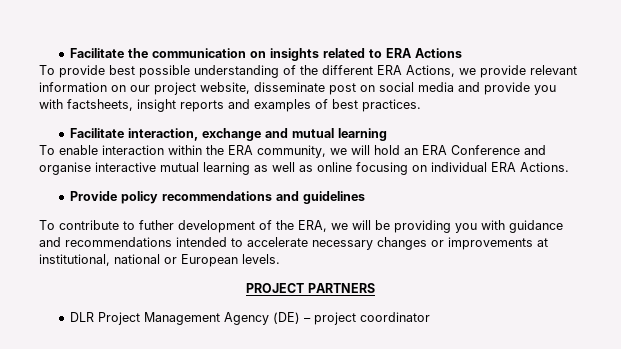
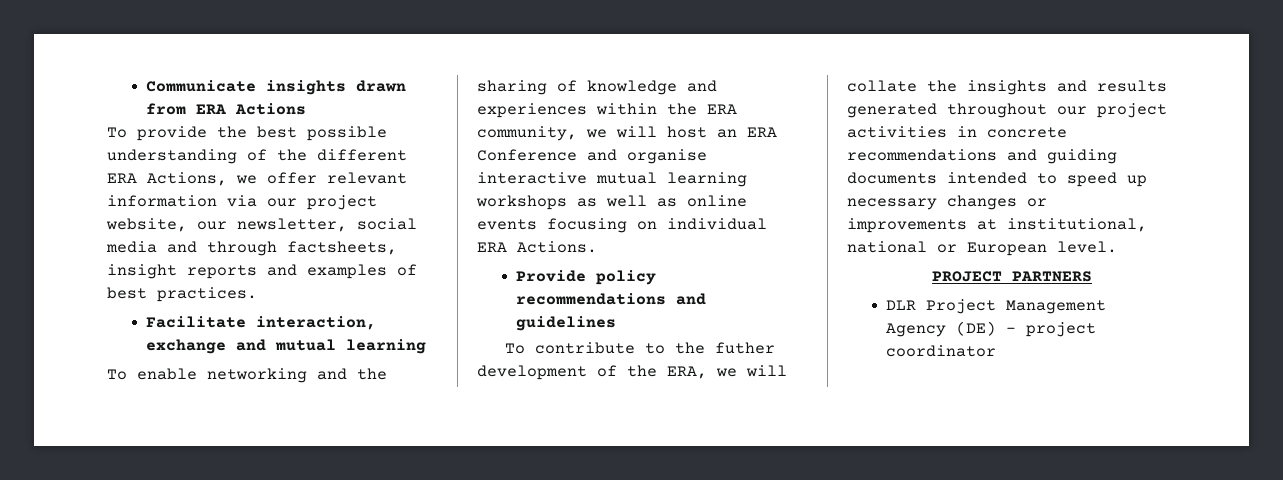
- Facilitate the communication on insights related to ERA Actions
+ Communicate insights drawn from ERA Actions
- To provide best possible understanding of the different ERA Actions, we provide relevant information on our project website, disseminate post on social media and provide you with factsheets, insight reports and examples of best practices.
+ To provide the best possible understanding of the different ERA Actions, we offer relevant information via our project website, our newsletter, social media and through factsheets, insight reports and examples of best practices.
- To enable interaction within the ERA community, we will hold an ERA Conference and organise interactive mutual learning as well as online focusing on individual ERA Actions.
+ To enable networking and the sharing of knowledge and experiences within the ERA community, we will host an ERA Conference and organise interactive mutual learning workshops as well as online events focusing on individual ERA Actions.
- To contribute to futher development of the ERA, we will be providing you with guidance and recommendations intended to accelerate necessary changes or improvements at institutional, national or European levels.
+ To contribute to the futher development of the ERA, we will collate the insights and results generated throughout our project activities in concrete recommendations and guiding documents intended to speed up necessary changes or improvements at institutional, national or European level.

